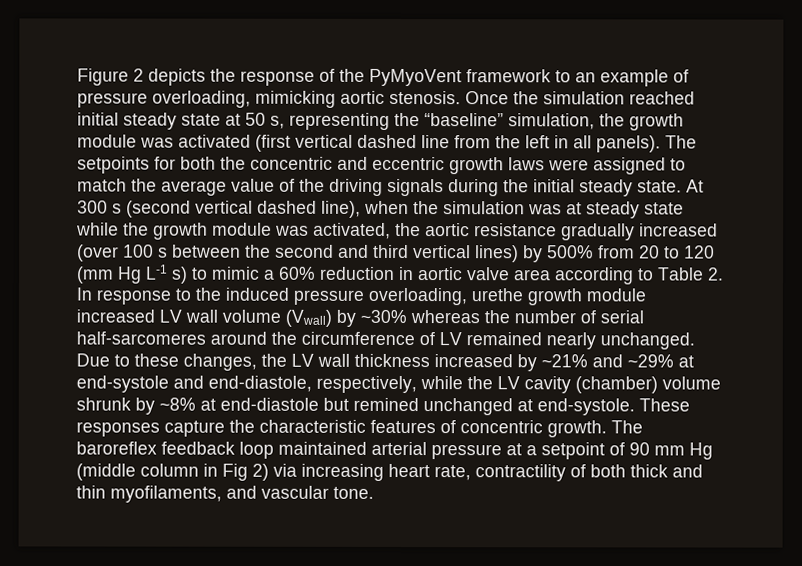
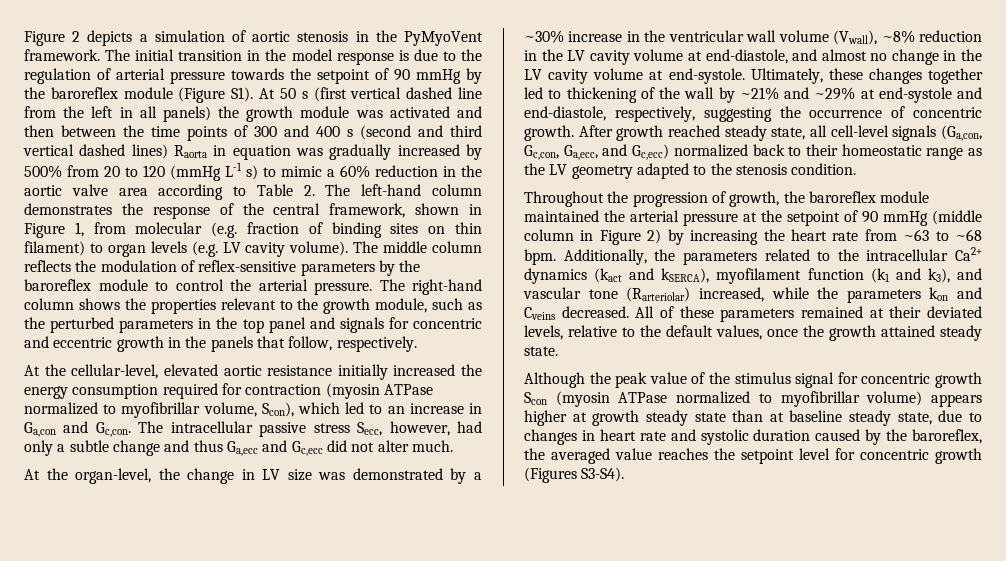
- Figure 2 depicts the response of the PyMyoVent framework to an example of pressure overloading, mimicking aortic stenosis. Once the simulation reached initial steady state at 50 s, representing the “baseline” simulation, the growth module was activated (first vertical dashed line from the left in all panels). The setpoints for both the concentric and eccentric growth laws were assigned to match the average value of the driving signals during the initial steady state. At 300 s (second vertical dashed line), when the simulation was at steady state while the growth module was activated, the aortic resistance gradually increased (over 100 s between the second and third vertical lines) by 500% from 20 to 120 (mm Hg L-1 s) to mimic a 60% reduction in aortic valve area according to Table 2. In response to the induced pressure overloading, urethe growth module increased LV wall volume (Vwall) by ~30% whereas the number of serial half-sarcomeres around the circumference of LV remained nearly unchanged. Due to these changes, the LV wall thickness increased by ~21% and ~29% at end-systole and end-diastole, respectively, while the LV cavity (chamber) volume shrunk by ~8% at end-diastole but remined unchanged at end-systole. These responses capture the characteristic features of concentric growth. The baroreflex feedback loop maintained arterial pressure at a setpoint of 90 mm Hg (middle column in Fig 2) via increasing heart rate, contractility of both thick and thin myofilaments, and vascular tone.
+ Figure 2 depicts a simulation of aortic stenosis in the PyMyoVent framework. The initial transition in the model response is due to the regulation of arterial pressure towards the setpoint of 90 mmHg by the baroreflex module (Figure S1). At 50 s (first vertical dashed line from the left in all panels) the growth module was activated and then between the time points of 300 and 400 s (second and third vertical dashed lines) Raorta in equation was gradually increased by 500% from 20 to 120 (mmHg L-1 s) to mimic a 60% reduction in the aortic valve area according to Table 2. The left-hand column demonstrates the response of the central framework, shown in Figure 1, from molecular (e.g. fraction of binding sites on thin filament) to organ levels (e.g. LV cavity volume). The middle column reflects the modulation of reflex-sensitive parameters by the baroreflex module to control the arterial pressure. The right-hand column shows the properties relevant to the growth module, such as the perturbed parameters in the top panel and signals for concentric and eccentric growth in the panels that follow, respectively.
+ At the cellular-level, elevated aortic resistance initially increased the energy consumption required for contraction (myosin ATPase normalized to myofibrillar volume, Scon), which led to an increase in Ga,con and Gc,con. The intracellular passive stress Secc, however, had only a subtle change and thus Ga,ecc and Gc,ecc did not alter much.
+ At the organ-level, the change in LV size was demonstrated by a ~30% increase in the ventricular wall volume (Vwall), ~8% reduction in the LV cavity volume at end-diastole, and almost no change in the LV cavity volume at end-systole. Ultimately, these changes together led to thickening of the wall by ~21% and ~29% at end-systole and end-diastole, respectively, suggesting the occurrence of concentric growth. After growth reached steady state, all cell-level signals (Ga,con, Gc,con, Ga,ecc, and Gc,ecc) normalized back to their homeostatic range as the LV geometry adapted to the stenosis condition.
+ Throughout the progression of growth, the baroreflex module maintained the arterial pressure at the setpoint of 90 mmHg (middle column in Figure 2) by increasing the heart rate from ~63 to ~68 bpm. Additionally, the parameters related to the intracellular Ca2+ dynamics (kact and kSERCA), myofilament function (k1 and k3), and vascular tone (Rarteriolar) increased, while the parameters kon and Cveins decreased. All of these parameters remained at their deviated levels, relative to the default values, once the growth attained steady state.
+ Although the peak value of the stimulus signal for concentric growth Scon (myosin ATPase normalized to myofibrillar volume) appears higher at growth steady state than at baseline steady state, due to changes in heart rate and systolic duration caused by the baroreflex, the averaged value reaches the setpoint level for concentric growth (Figures S3-S4).

